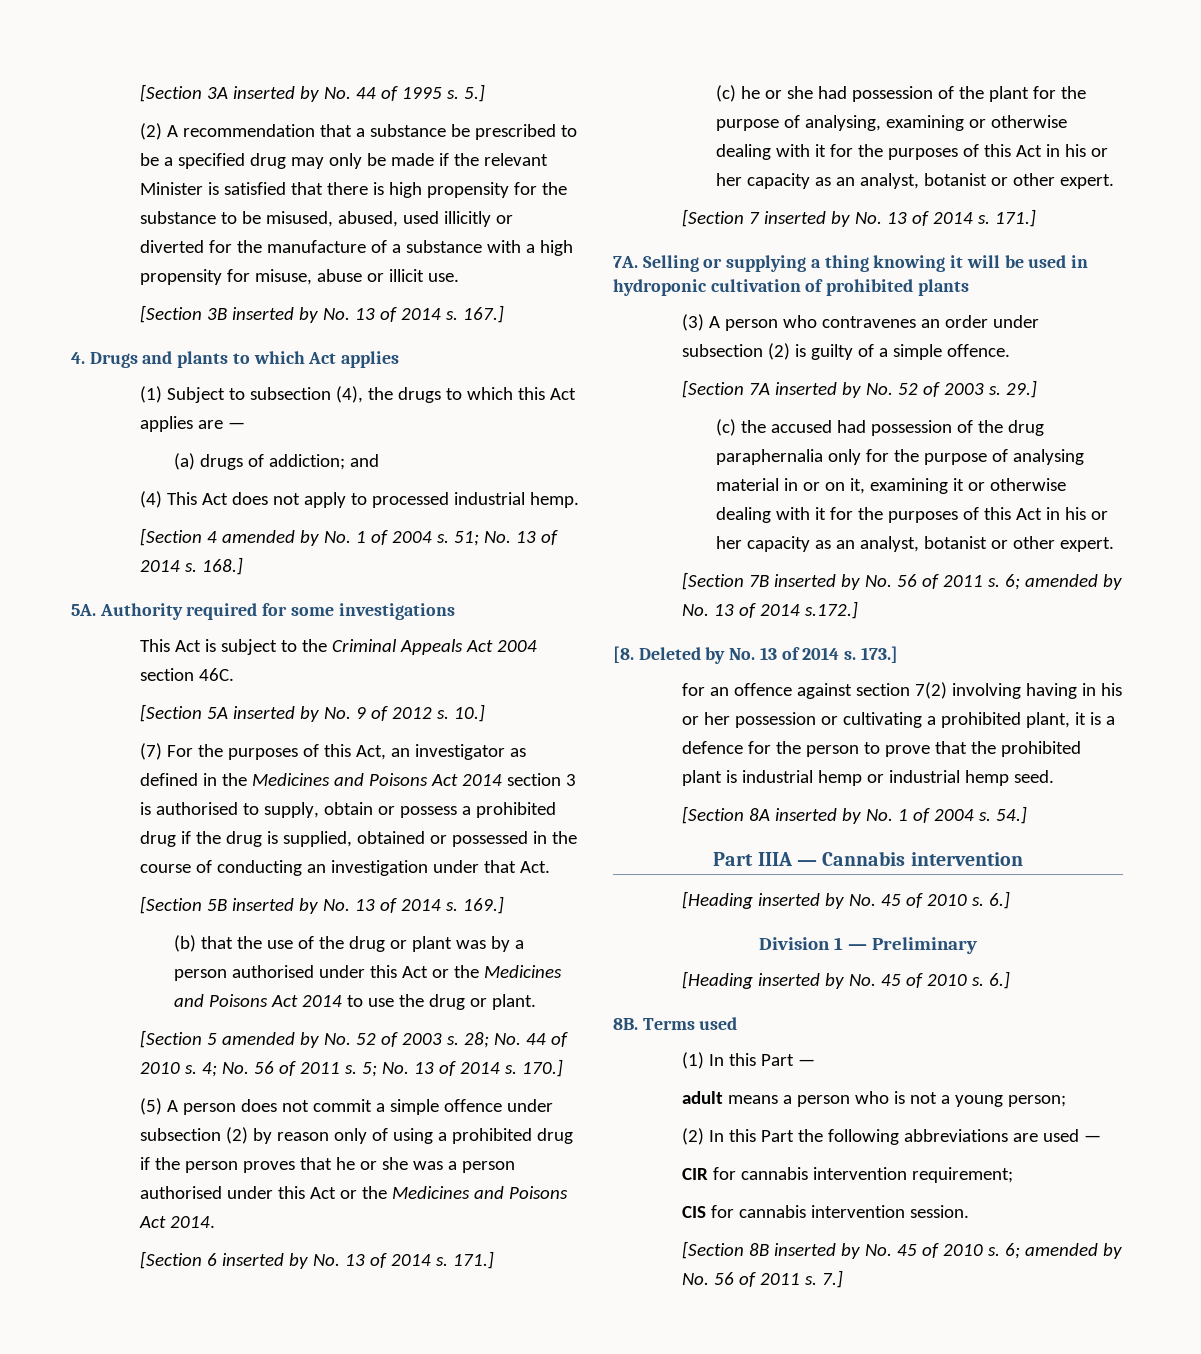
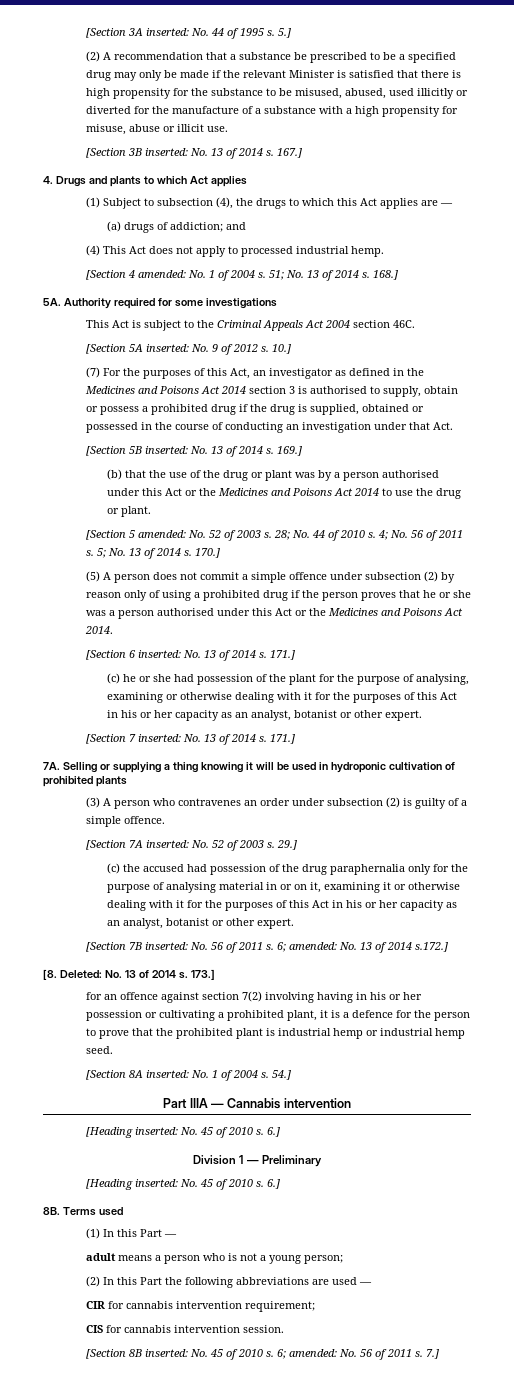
- [Section 3A inserted by No. 44 of 1995 s.
+ [Section 3A inserted: No. 44 of 1995 s.
- [Section 3B inserted by No. 13 of 2014 s.
+ [Section 3B inserted: No. 13 of 2014 s.
- [Section 4 amended by No. 1 of 2004 s.
+ [Section 4 amended: No. 1 of 2004 s.
- [Section 5A inserted by No. 9 of 2012 s.
+ [Section 5A inserted: No. 9 of 2012 s.
- [Section 5B inserted by No. 13 of 2014 s.
+ [Section 5B inserted: No. 13 of 2014 s.
- [Section 5 amended by No. 52 of 2003 s.
+ [Section 5 amended: No. 52 of 2003 s.
- [Section 6 inserted by No. 13 of 2014 s.
+ [Section 6 inserted: No. 13 of 2014 s.
- [Section 7 inserted by No. 13 of 2014 s.
+ [Section 7 inserted: No. 13 of 2014 s.
- [Section 7A inserted by No. 52 of 2003 s.
+ [Section 7A inserted: No. 52 of 2003 s.
- [Section 7B inserted by No. 56 of 2011 s.
+ [Section 7B inserted: No. 56 of 2011 s.
- 6; amended by No. 13 of 2014 s.172.]
+ 6; amended: No. 13 of 2014 s.172.]
- [8. Deleted by No. 13 of 2014 s.
+ [8. Deleted: No. 13 of 2014 s.
- [Section 8A inserted by No. 1 of 2004 s.
+ [Section 8A inserted: No. 1 of 2004 s.
  Part IIIA — Cannabis intervention
- [Heading inserted by No. 45 of 2010 s.
+ [Heading inserted: No. 45 of 2010 s.
  Division 1 — Preliminary
- [Heading inserted by No. 45 of 2010 s.
+ [Heading inserted: No. 45 of 2010 s.
- [Section 8B inserted by No. 45 of 2010 s.
+ [Section 8B inserted: No. 45 of 2010 s.
- 6; amended by No. 56 of 2011 s.
+ 6; amended: No. 56 of 2011 s.

